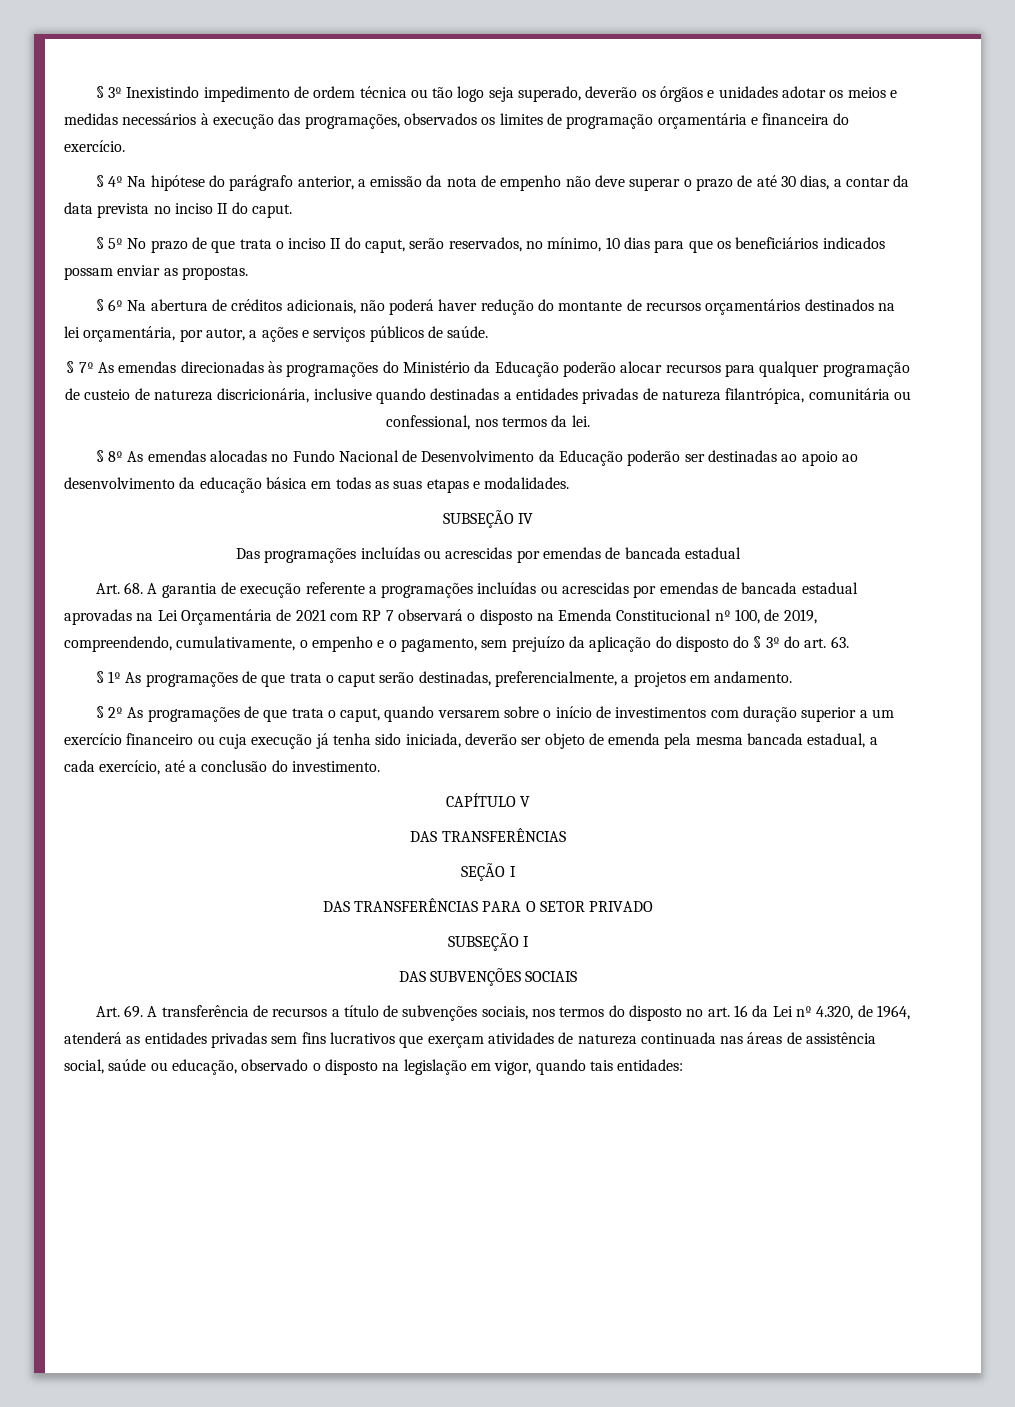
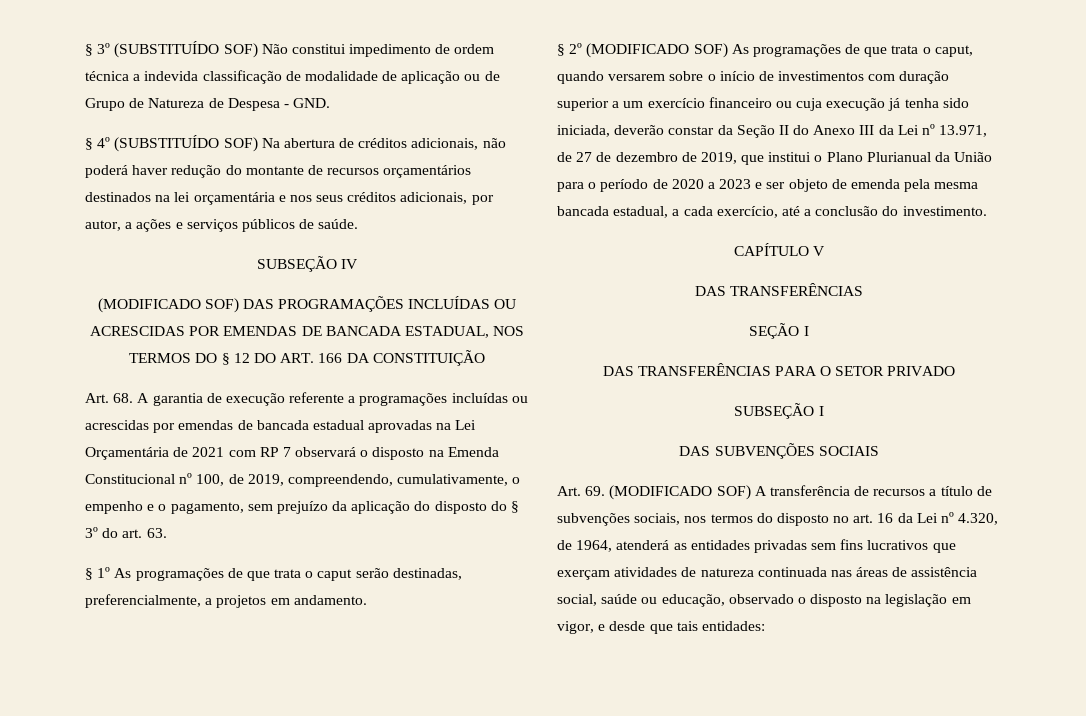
- § 3º Inexistindo impedimento de ordem técnica ou tão logo seja superado, deverão os órgãos e unidades adotar os meios e medidas necessários à execução das programações, observados os limites de programação orçamentária e financeira do exercício.
- § 4º Na hipótese do parágrafo anterior, a emissão da nota de empenho não deve superar o prazo de até 30 dias, a contar da data prevista no inciso II do caput.
- § 5º No prazo de que trata o inciso II do caput, serão reservados, no mínimo, 10 dias para que os beneficiários indicados possam enviar as propostas.
- § 6º Na abertura de créditos adicionais, não poderá haver redução do montante de recursos orçamentários destinados na lei orçamentária, por autor, a ações e serviços públicos de saúde.
+ § 3º (SUBSTITUÍDO SOF) Não constitui impedimento de ordem técnica a indevida classificação de modalidade de aplicação ou de Grupo de Natureza de Despesa - GND.
+ § 4º (SUBSTITUÍDO SOF) Na abertura de créditos adicionais, não poderá haver redução do montante de recursos orçamentários destinados na lei orçamentária e nos seus créditos adicionais, por autor, a ações e serviços públicos de saúde.
- § 7º As emendas direcionadas às programações do Ministério da Educação poderão alocar recursos para qualquer programação de custeio de natureza discricionária, inclusive quando destinadas a entidades privadas de natureza filantrópica, comunitária ou confessional, nos termos da lei.
- § 8º As emendas alocadas no Fundo Nacional de Desenvolvimento da Educação poderão ser destinadas ao apoio ao desenvolvimento da educação básica em todas as suas etapas e modalidades.
  SUBSEÇÃO IV
- Das programações incluídas ou acrescidas por emendas de bancada estadual
+ (MODIFICADO SOF) DAS PROGRAMAÇÕES INCLUÍDAS OU ACRESCIDAS POR EMENDAS DE BANCADA ESTADUAL, NOS TERMOS DO § 12 DO ART. 166 DA CONSTITUIÇÃO
- § 2º As programações de que trata o caput, quando versarem sobre o início de investimentos com duração superior a um exercício financeiro ou cuja execução já tenha sido iniciada, deverão ser objeto de emenda pela mesma bancada estadual, a cada exercício, até a conclusão do investimento.
+ § 2º (MODIFICADO SOF) As programações de que trata o caput, quando versarem sobre o início de investimentos com duração superior a um exercício financeiro ou cuja execução já tenha sido iniciada, deverão constar da Seção II do Anexo III da Lei nº 13.971, de 27 de dezembro de 2019, que institui o Plano Plurianual da União para o período de 2020 a 2023 e ser objeto de emenda pela mesma bancada estadual, a cada exercício, até a conclusão do investimento.
- Art. 69. A transferência de recursos a título de subvenções sociais, nos termos do disposto no art. 16 da Lei nº 4.320, de 1964, atenderá as entidades privadas sem fins lucrativos que exerçam atividades de natureza continuada nas áreas de assistência social, saúde ou educação, observado o disposto na legislação em vigor, quando tais entidades:
+ Art. 69. (MODIFICADO SOF) A transferência de recursos a título de subvenções sociais, nos termos do disposto no art. 16 da Lei nº 4.320, de 1964, atenderá as entidades privadas sem fins lucrativos que exerçam atividades de natureza continuada nas áreas de assistência social, saúde ou educação, observado o disposto na legislação em vigor, e desde que tais entidades:

